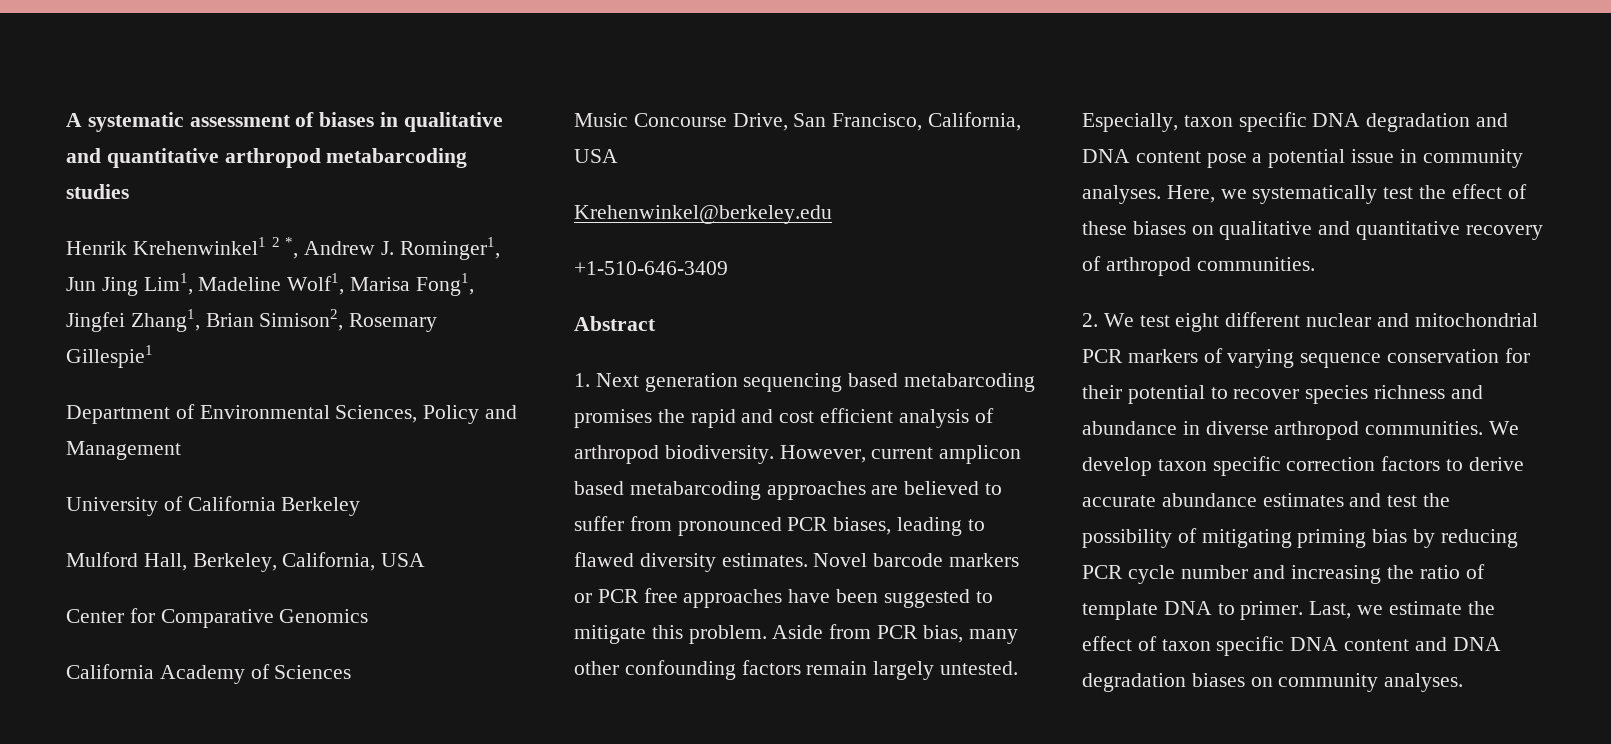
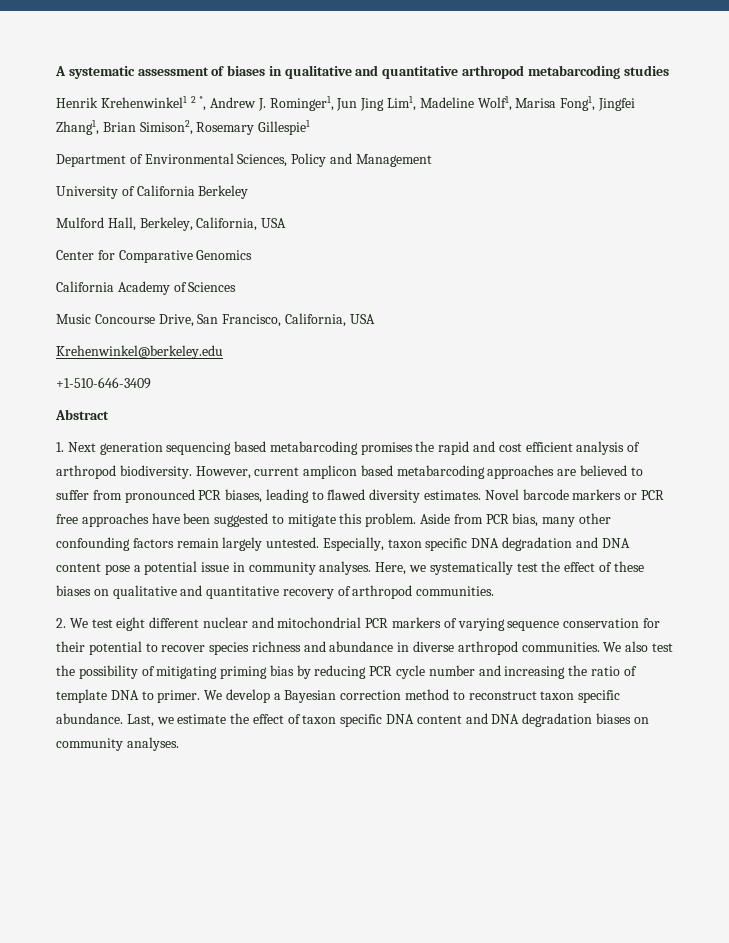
- We develop taxon specific correction factors to derive accurate abundance estimates and test the possibility of mitigating priming bias by reducing PCR cycle number and increasing the ratio of template DNA to primer.
+ We also test the possibility of mitigating priming bias by reducing PCR cycle number and increasing the ratio of template DNA to primer.
+ We develop a Bayesian correction method to reconstruct taxon specific abundance.

